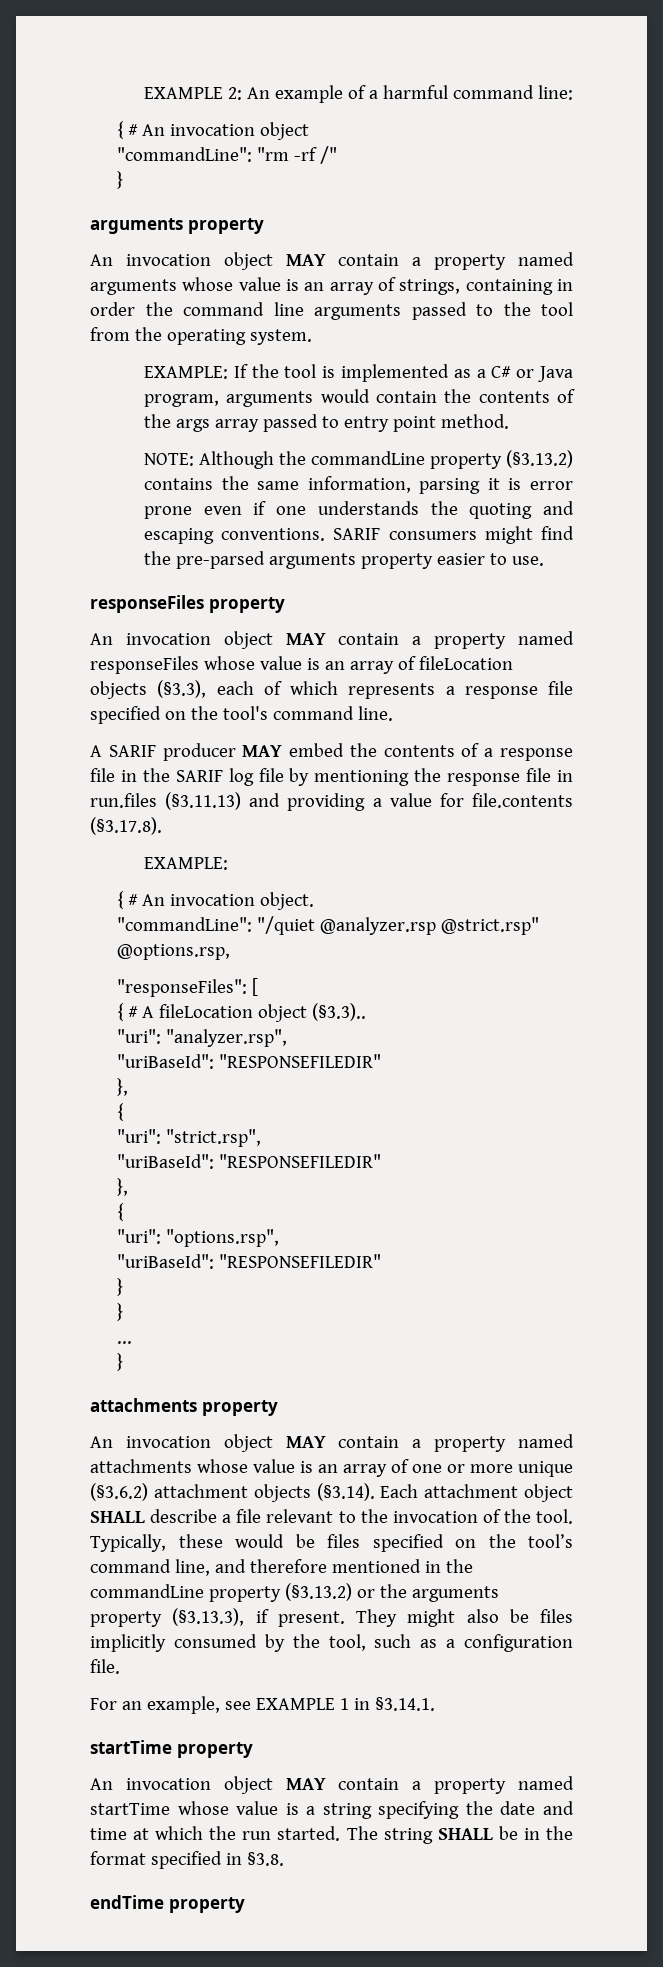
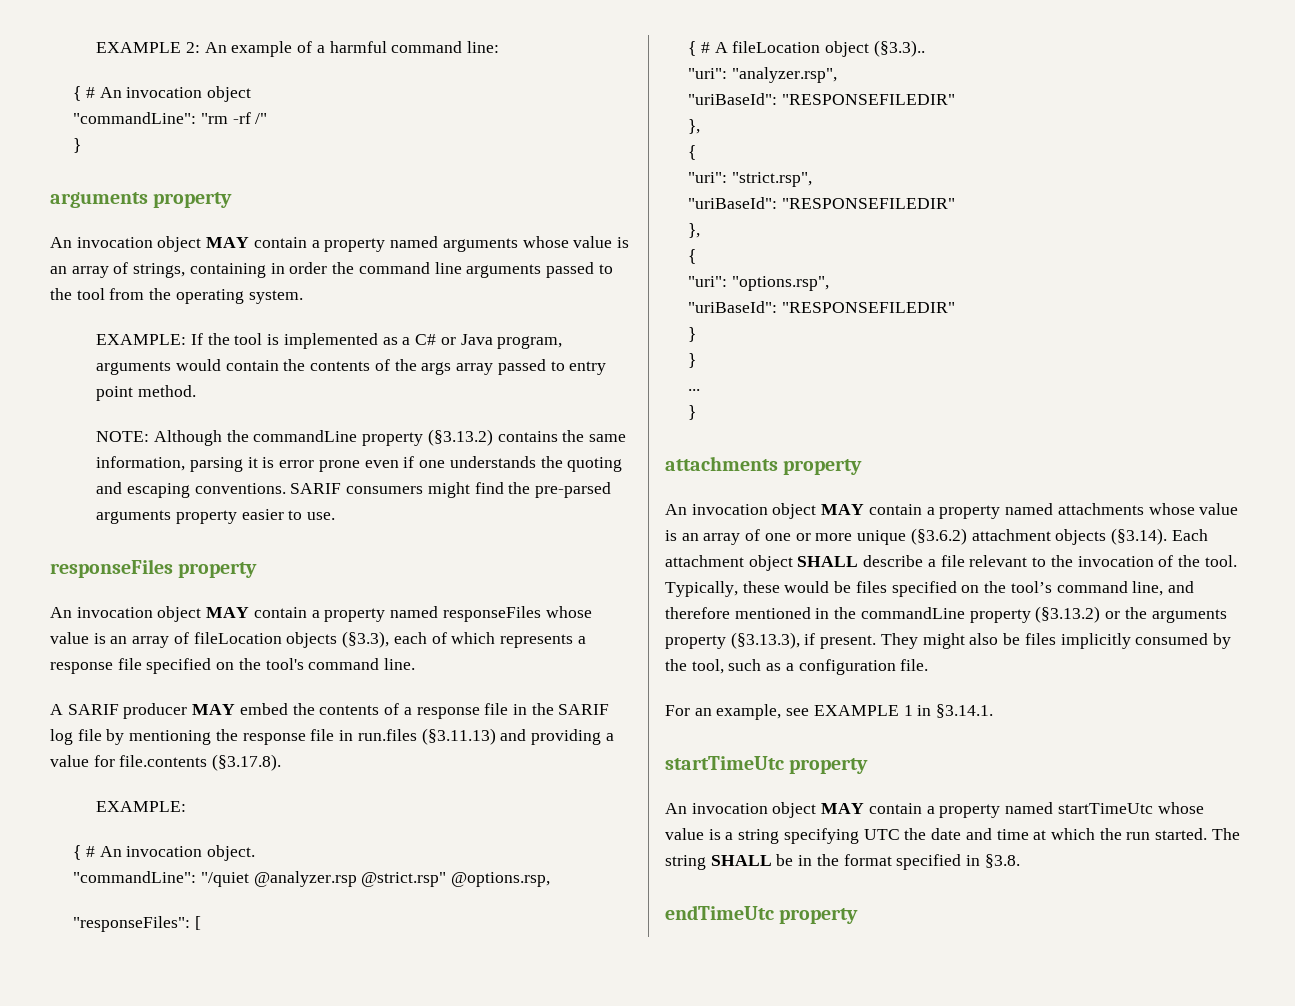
- startTime property
- An invocation object MAY contain a property named startTime whose value is a string specifying the date and time at which the run started.
+ startTimeUtc property
+ An invocation object MAY contain a property named startTimeUtc whose value is a string specifying UTC the date and time at which the run started.
- endTime property
+ endTimeUtc property

